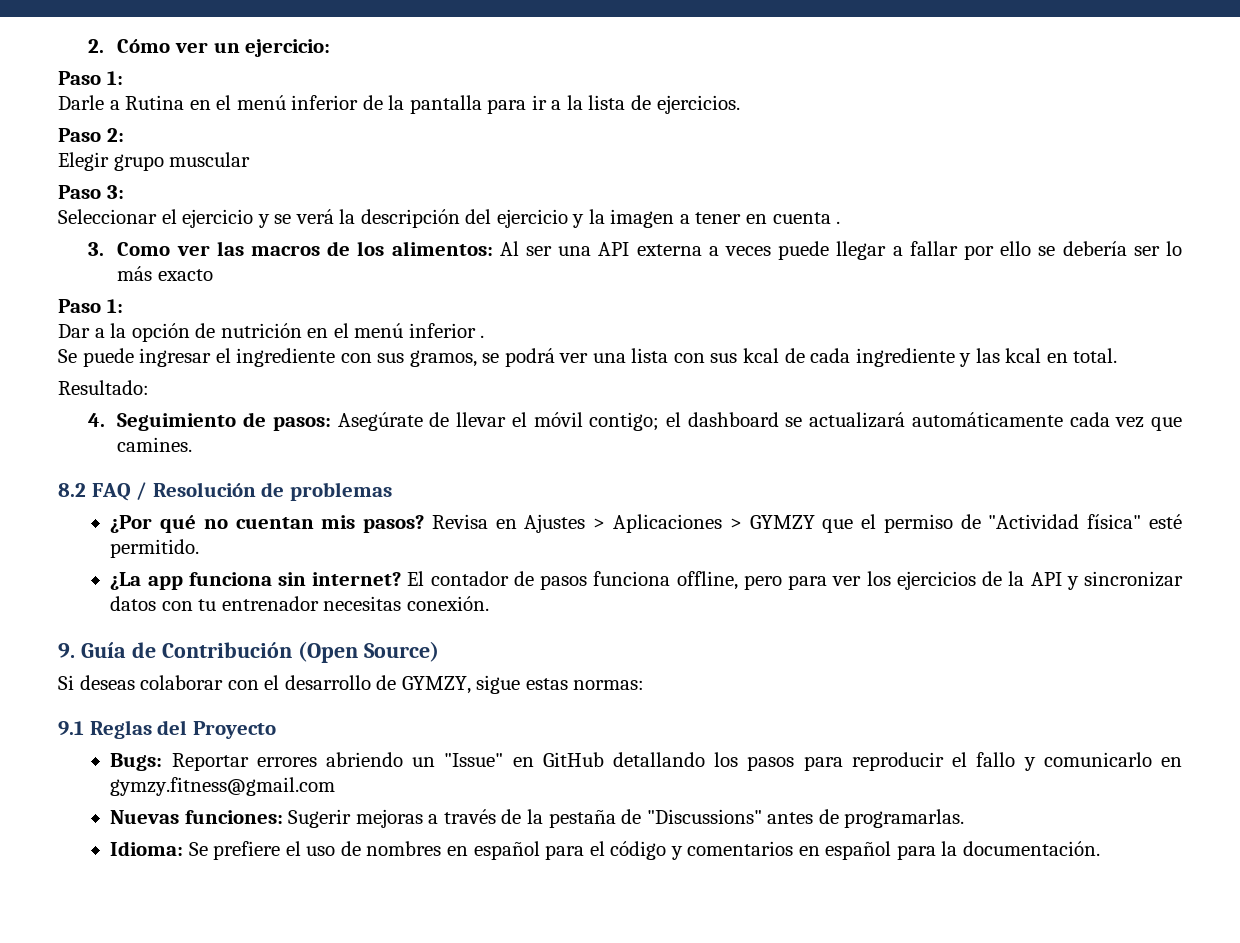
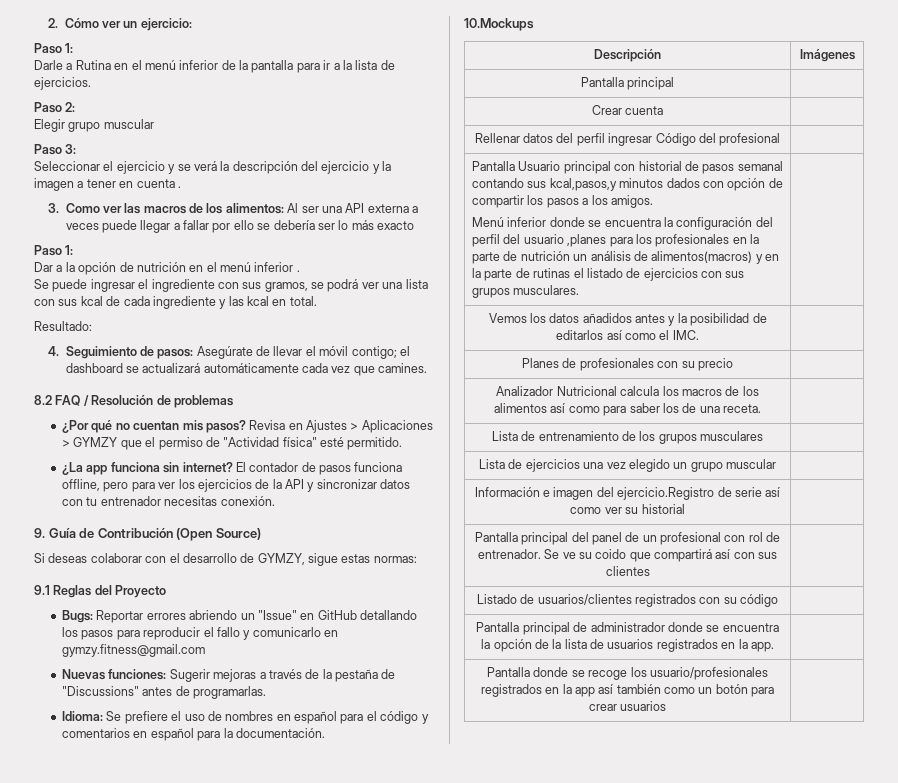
+ 10.Mockups
+ Descripción | Imágenes
+ Pantalla principal |
+ Crear cuenta |
+ Rellenar datos del perfil ingresar Código del profesional |
+ Pantalla Usuario principal con historial de pasos semanal contando sus kcal,pasos,y minutos dados con opción de compartir los pasos a los amigos.
+ Menú inferior donde se encuentra la configuración del perfil del usuario ,planes para los profesionales en la parte de nutrición un análisis de alimentos(macros) y en la parte de rutinas el listado de ejercicios con sus grupos musculares. |
+ Vemos los datos añadidos antes y la posibilidad de editarlos así como el IMC. |
+ Planes de profesionales con su precio |
+ Analizador Nutricional calcula los macros de los alimentos así como para saber los de una receta. |
+ Lista de entrenamiento de los grupos musculares |
+ Lista de ejercicios una vez elegido un grupo muscular |
+ Información e imagen del ejercicio.Registro de serie así como ver su historial |
+ Pantalla principal del panel de un profesional con rol de entrenador. Se ve su coido que compartirá así con sus clientes |
+ Listado de usuarios/clientes registrados con su código |
+ Pantalla principal de administrador donde se encuentra la opción de la lista de usuarios registrados en la app. |
+ Pantalla donde se recoge los usuario/profesionales registrados en la app así también como un botón para crear usuarios |

